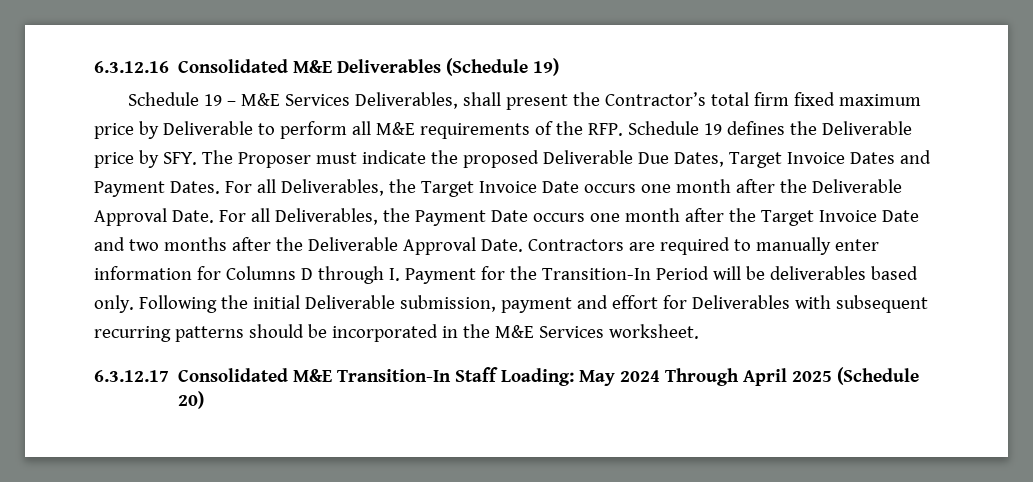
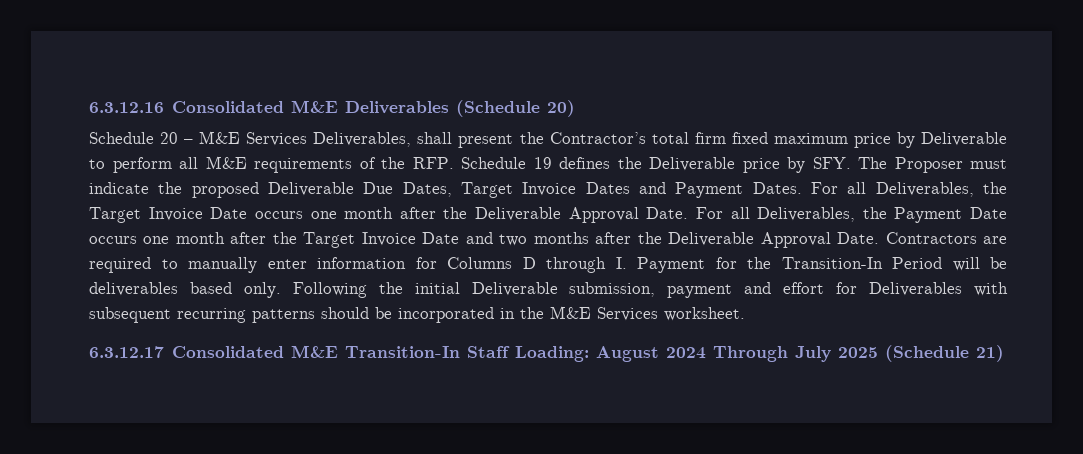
- 6.3.12.16 Consolidated M&E Deliverables (Schedule 19)
- Schedule 19 – M&E Services Deliverables, shall present the Contractor’s total firm fixed maximum price by Deliverable to perform all M&E requirements of the RFP. Schedule 19 defines the Deliverable price by SFY. The Proposer must indicate the proposed Deliverable Due Dates, Target Invoice Dates and Payment Dates.
+ 6.3.12.16 Consolidated M&E Deliverables (Schedule 20)
+ Schedule 20 – M&E Services Deliverables, shall present the Contractor’s total firm fixed maximum price by Deliverable to perform all M&E requirements of the RFP. Schedule 19 defines the Deliverable price by SFY. The Proposer must indicate the proposed Deliverable Due Dates, Target Invoice Dates and Payment Dates.
- 6.3.12.17 Consolidated M&E Transition-In Staff Loading: May 2024 Through April 2025 (Schedule 20)
+ 6.3.12.17 Consolidated M&E Transition-In Staff Loading: August 2024 Through July 2025 (Schedule 21)

